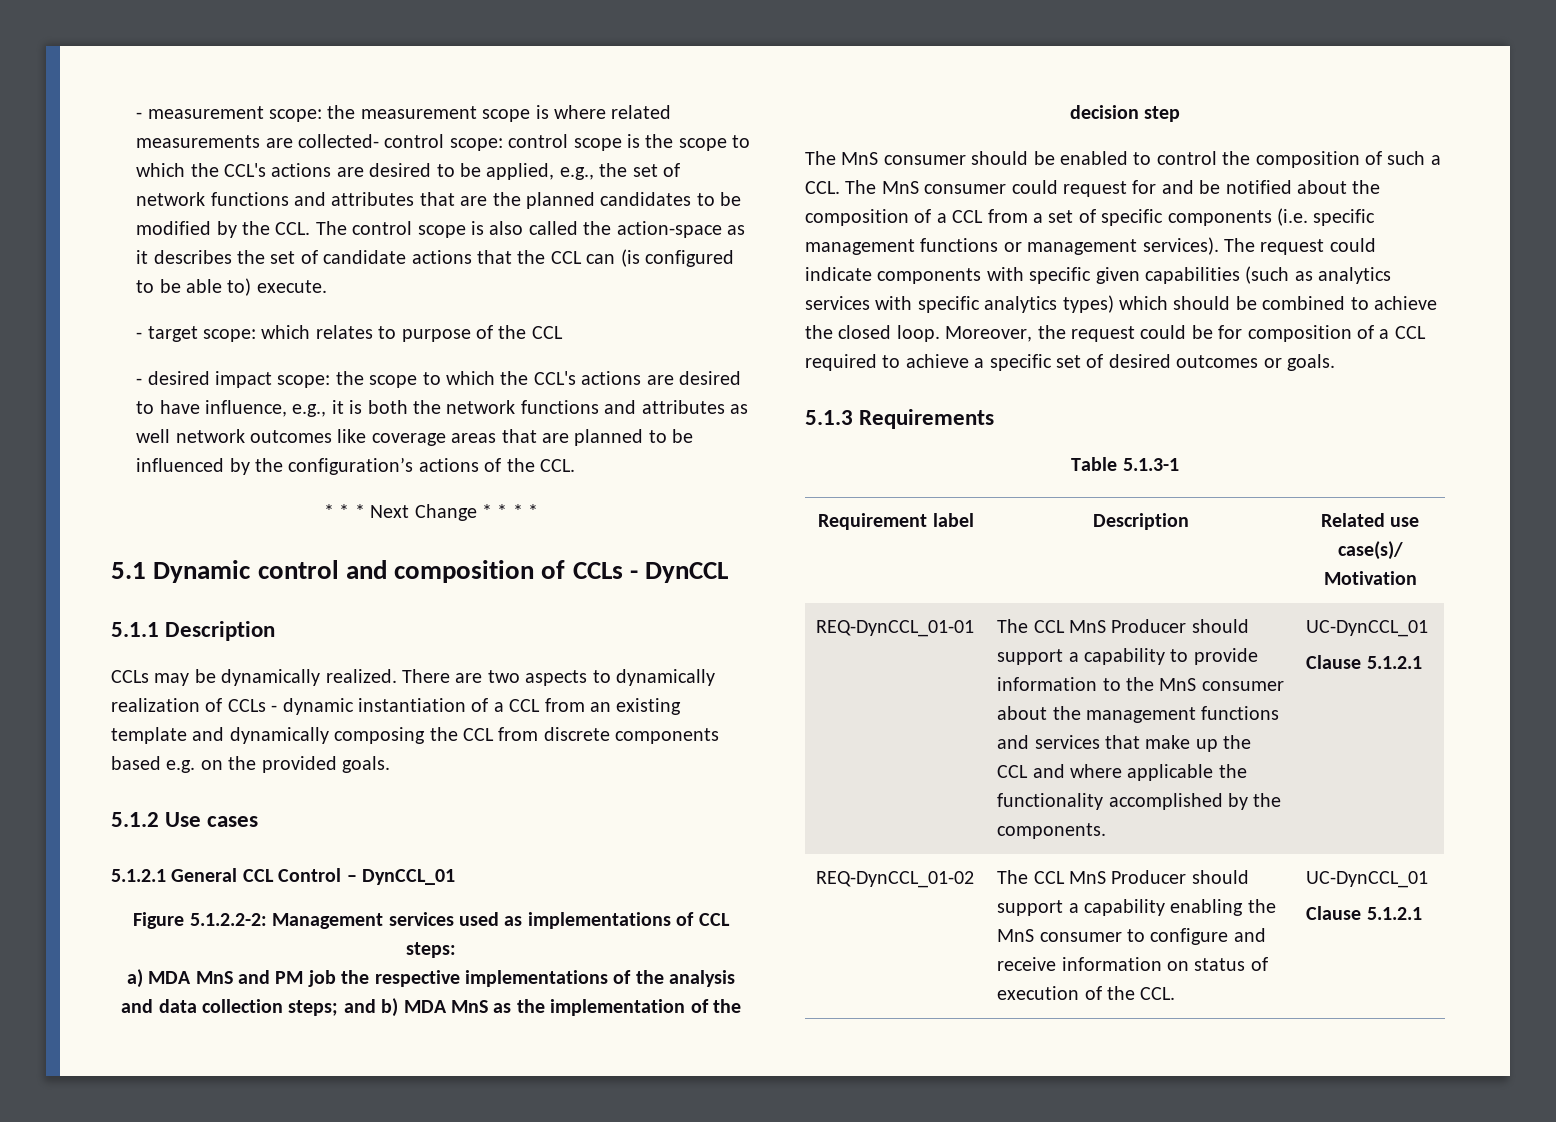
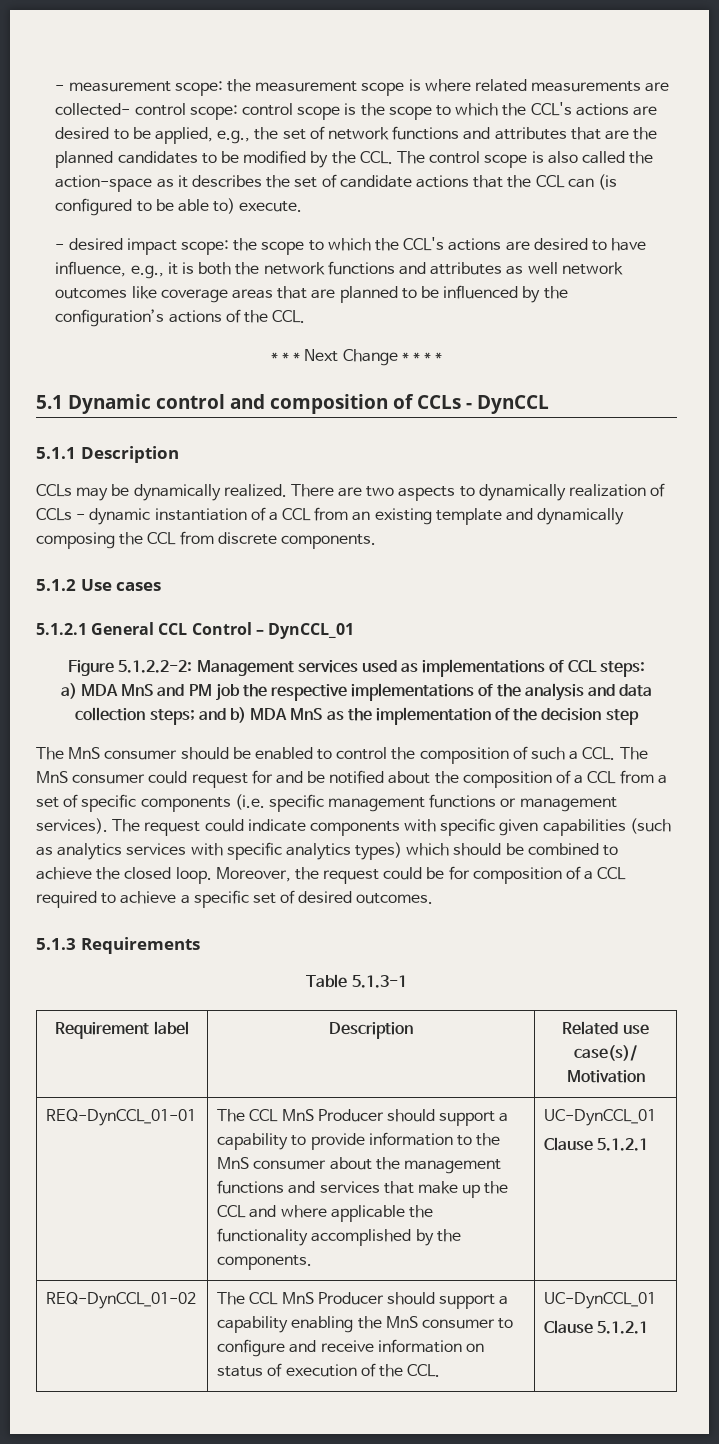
- - target scope: which relates to purpose of the CCL
- There are two aspects to dynamically realization of CCLs - dynamic instantiation of a CCL from an existing template and dynamically composing the CCL from discrete components based e.g. on the provided goals.
+ There are two aspects to dynamically realization of CCLs - dynamic instantiation of a CCL from an existing template and dynamically composing the CCL from discrete components.
- Moreover, the request could be for composition of a CCL required to achieve a specific set of desired outcomes or goals.
+ Moreover, the request could be for composition of a CCL required to achieve a specific set of desired outcomes.

